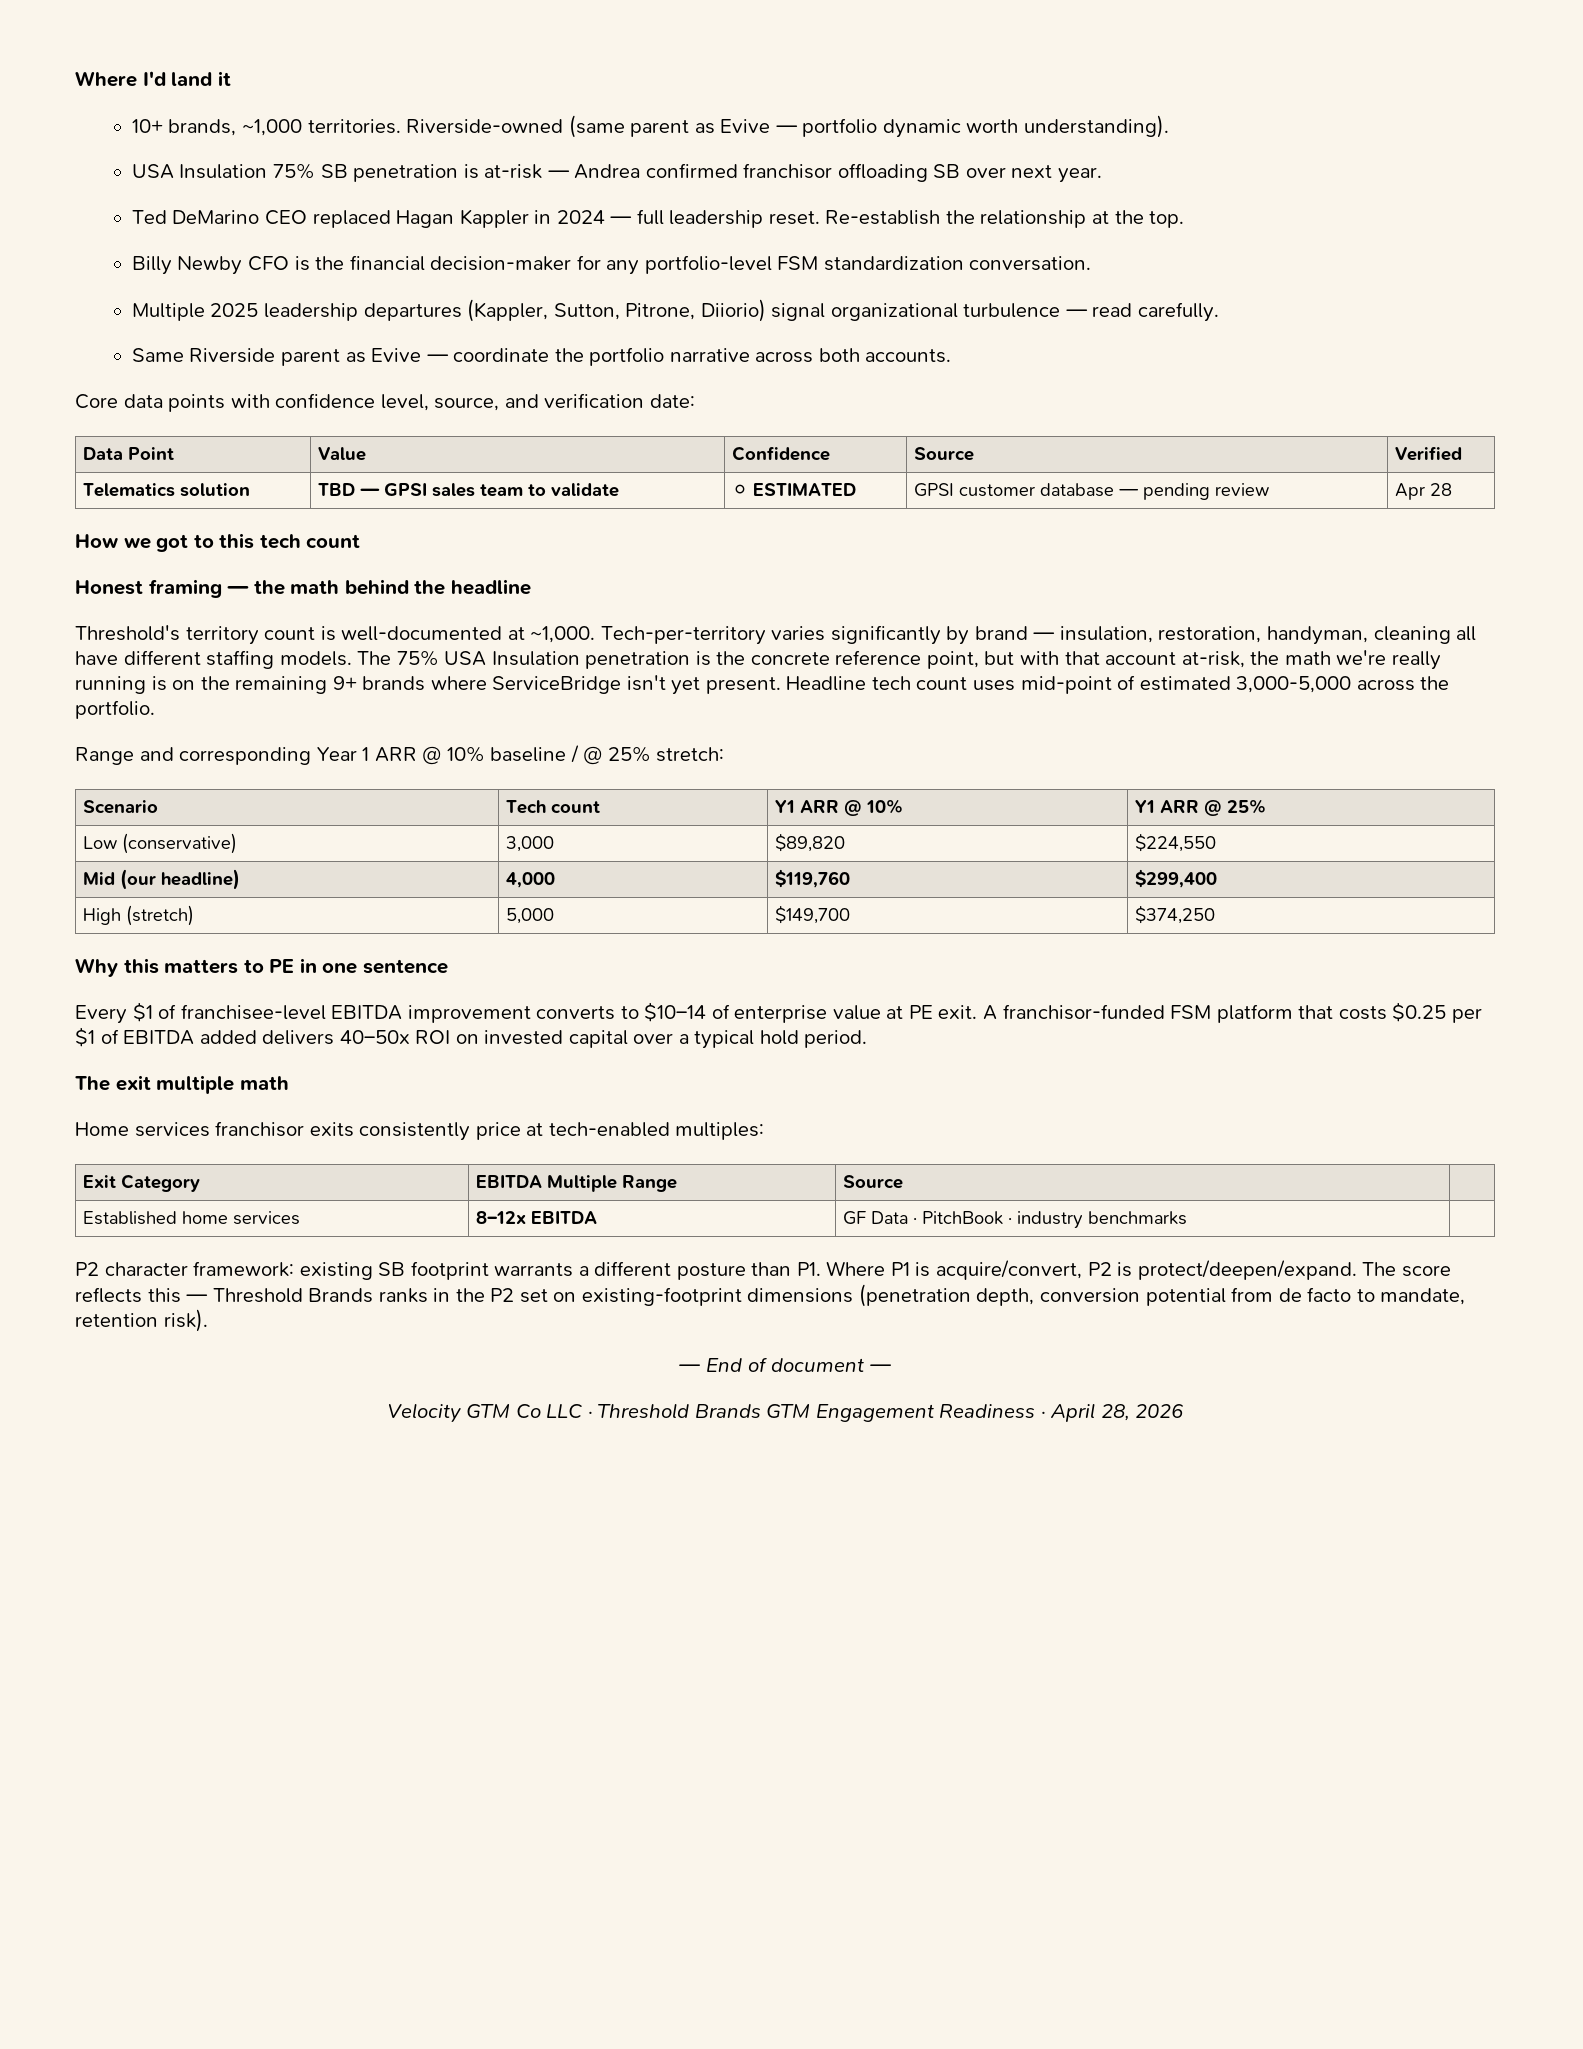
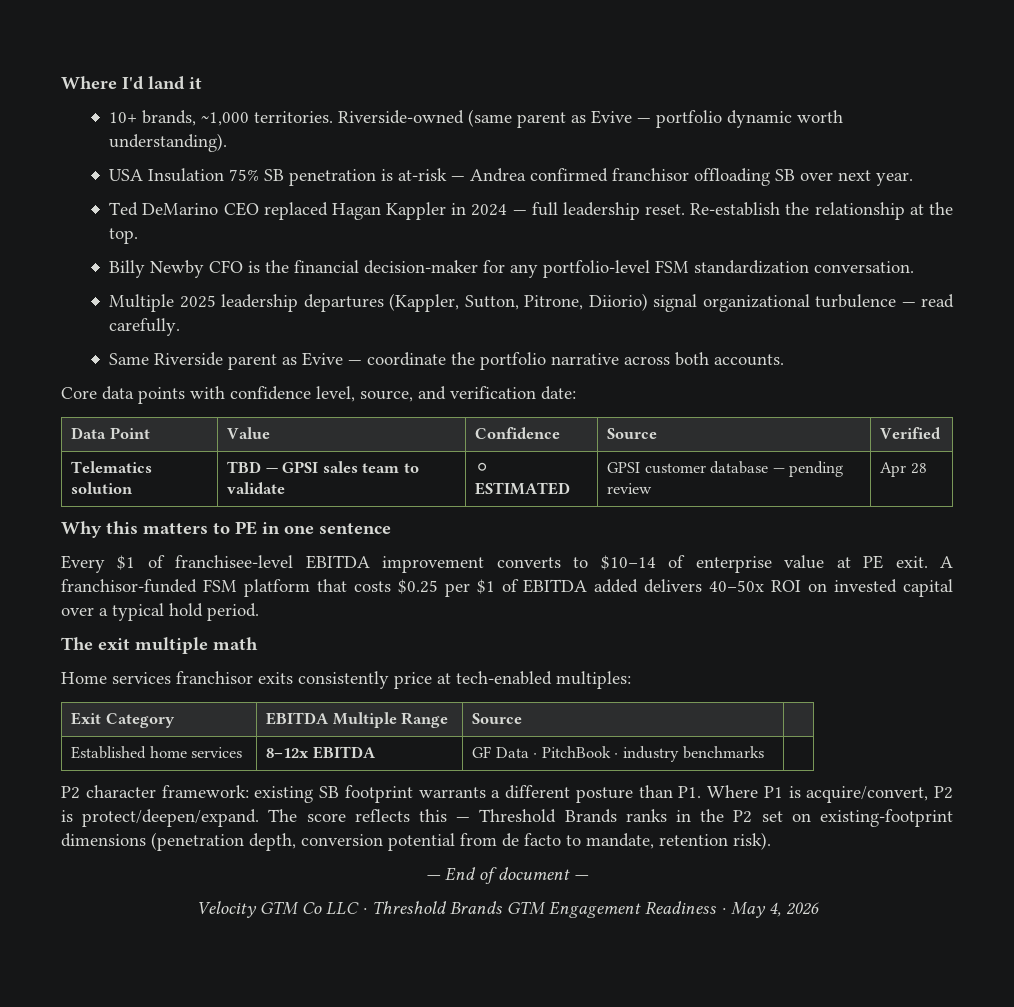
- How we got to this tech count
- Honest framing — the math behind the headline
- Threshold's territory count is well-documented at ~1,000. Tech-per-territory varies significantly by brand — insulation, restoration, handyman, cleaning all have different staffing models. The 75% USA Insulation penetration is the concrete reference point, but with that account at-risk, the math we're really running is on the remaining 9+ brands where ServiceBridge isn't yet present. Headline tech count uses mid-point of estimated 3,000-5,000 across the portfolio.
- Range and corresponding Year 1 ARR @ 10% baseline / @ 25% stretch:
- Scenario | Tech count | Y1 ARR @ 10% | Y1 ARR @ 25%
- Low (conservative) | 3,000 | $89,820 | $224,550
- Mid (our headline) | 4,000 | $119,760 | $299,400
- High (stretch) | 5,000 | $149,700 | $374,250
- Velocity GTM Co LLC · Threshold Brands GTM Engagement Readiness · April 28, 2026
+ Velocity GTM Co LLC · Threshold Brands GTM Engagement Readiness · May 4, 2026

